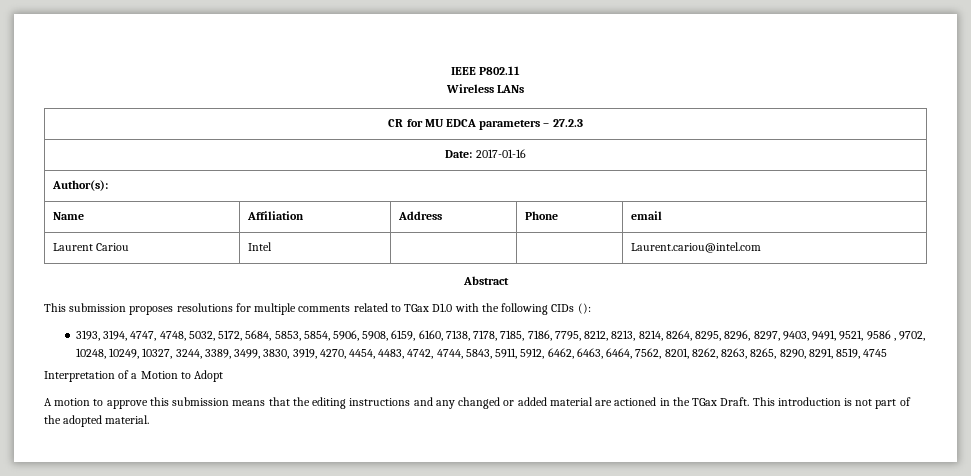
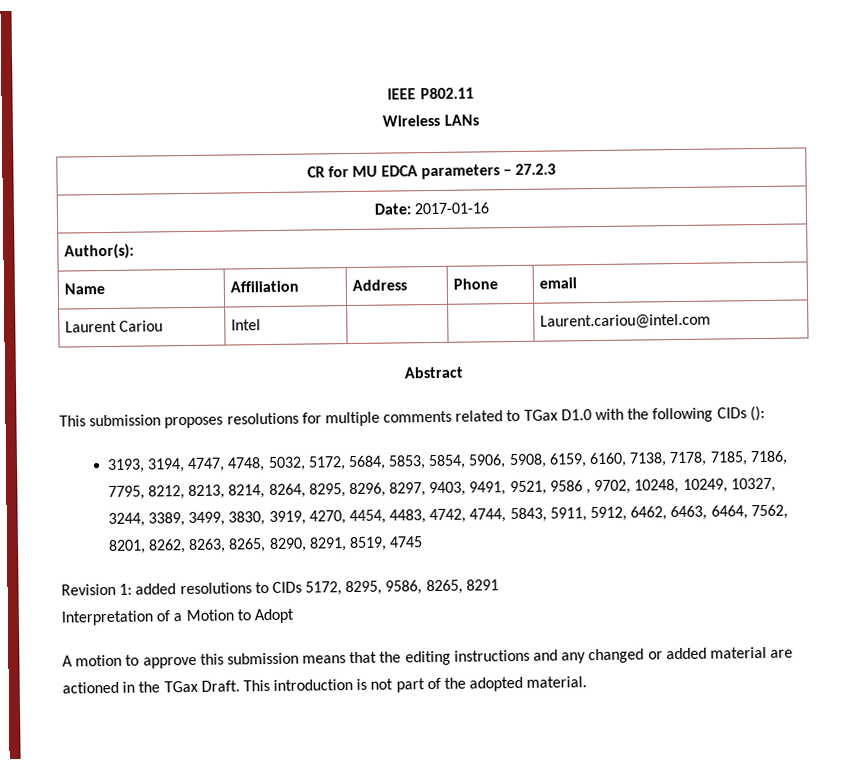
+ Revision 1: added resolutions to CIDs 5172, 8295, 9586, 8265, 8291

